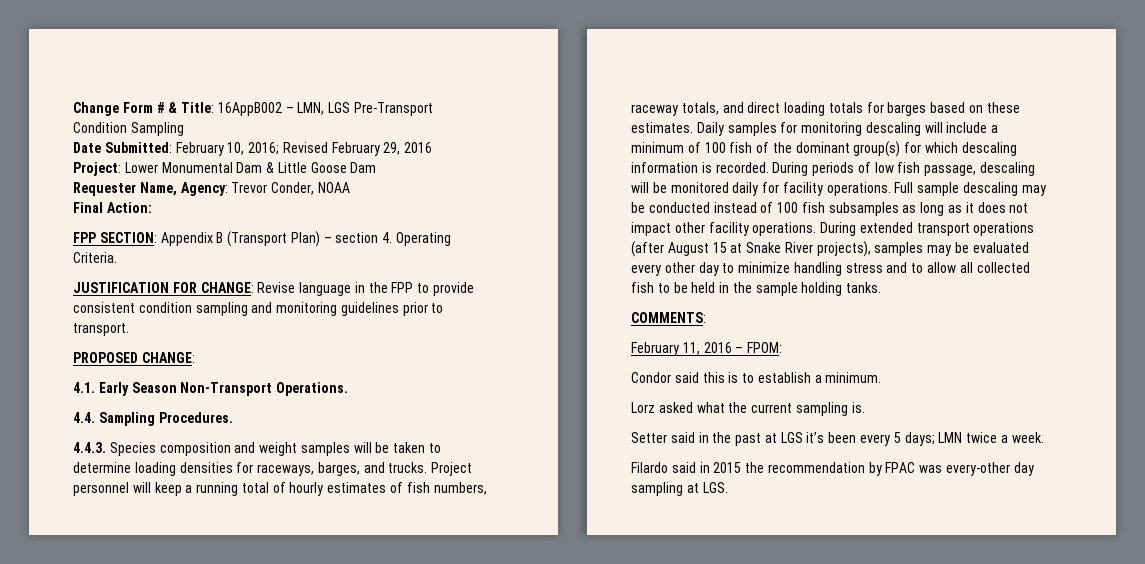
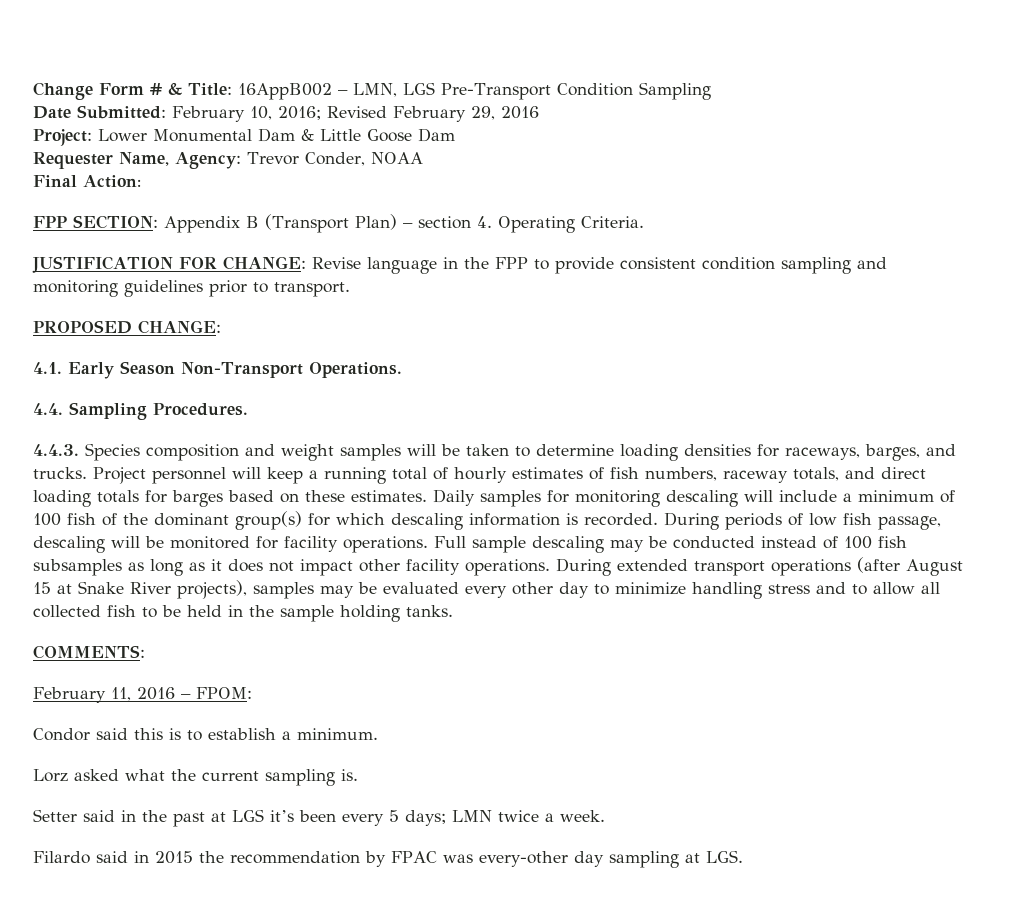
- During periods of low fish passage, descaling will be monitored daily for facility operations.
+ During periods of low fish passage, descaling will be monitored for facility operations.

